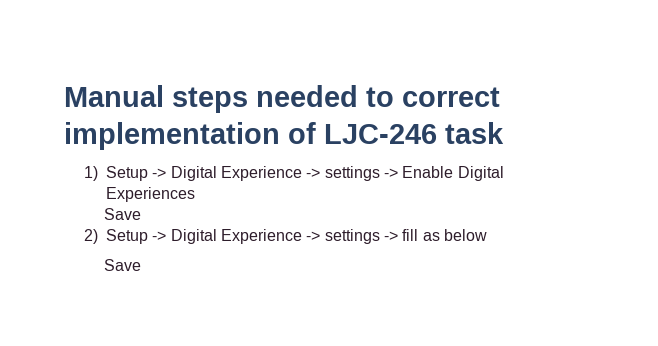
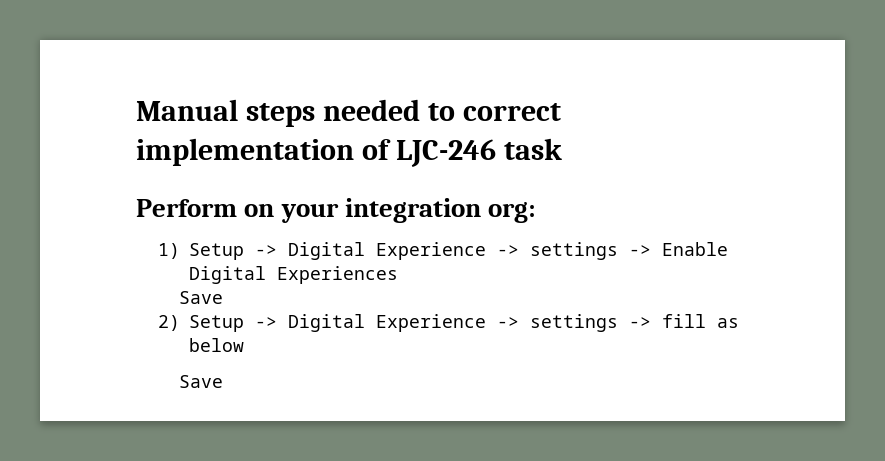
+ Perform on your integration org:

